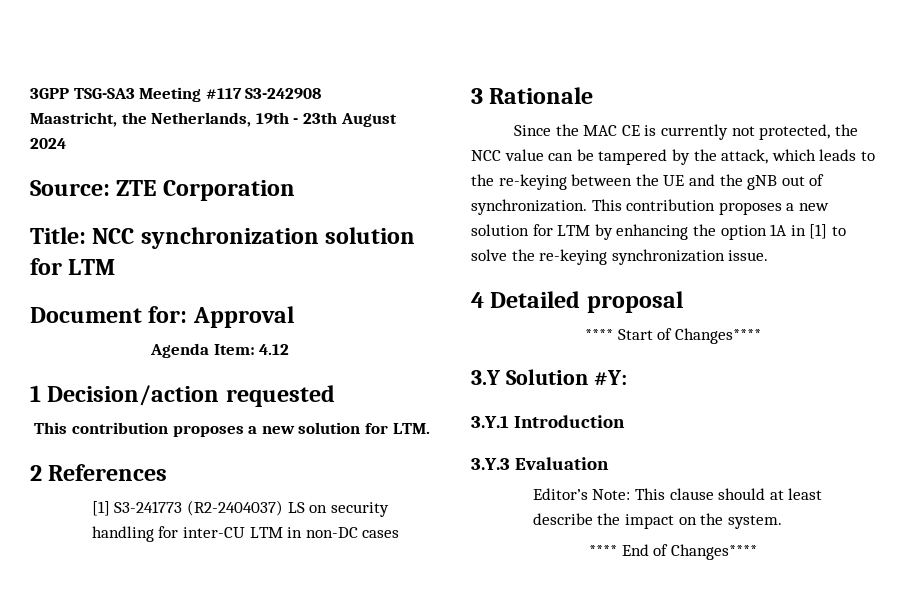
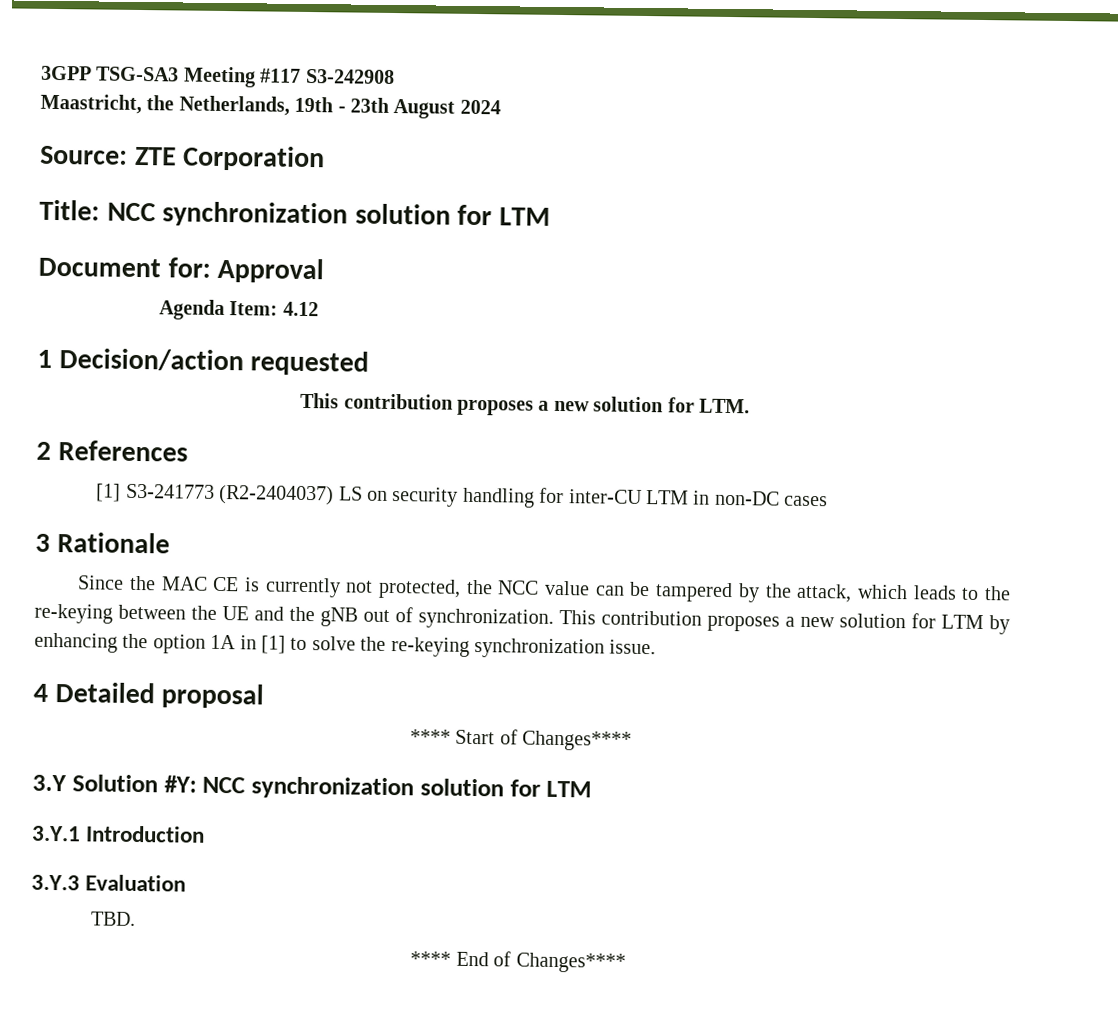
- 3.Y Solution #Y:
+ 3.Y Solution #Y: NCC synchronization solution for LTM
- Editor’s Note: This clause should at least describe the impact on the system.
+ TBD.

